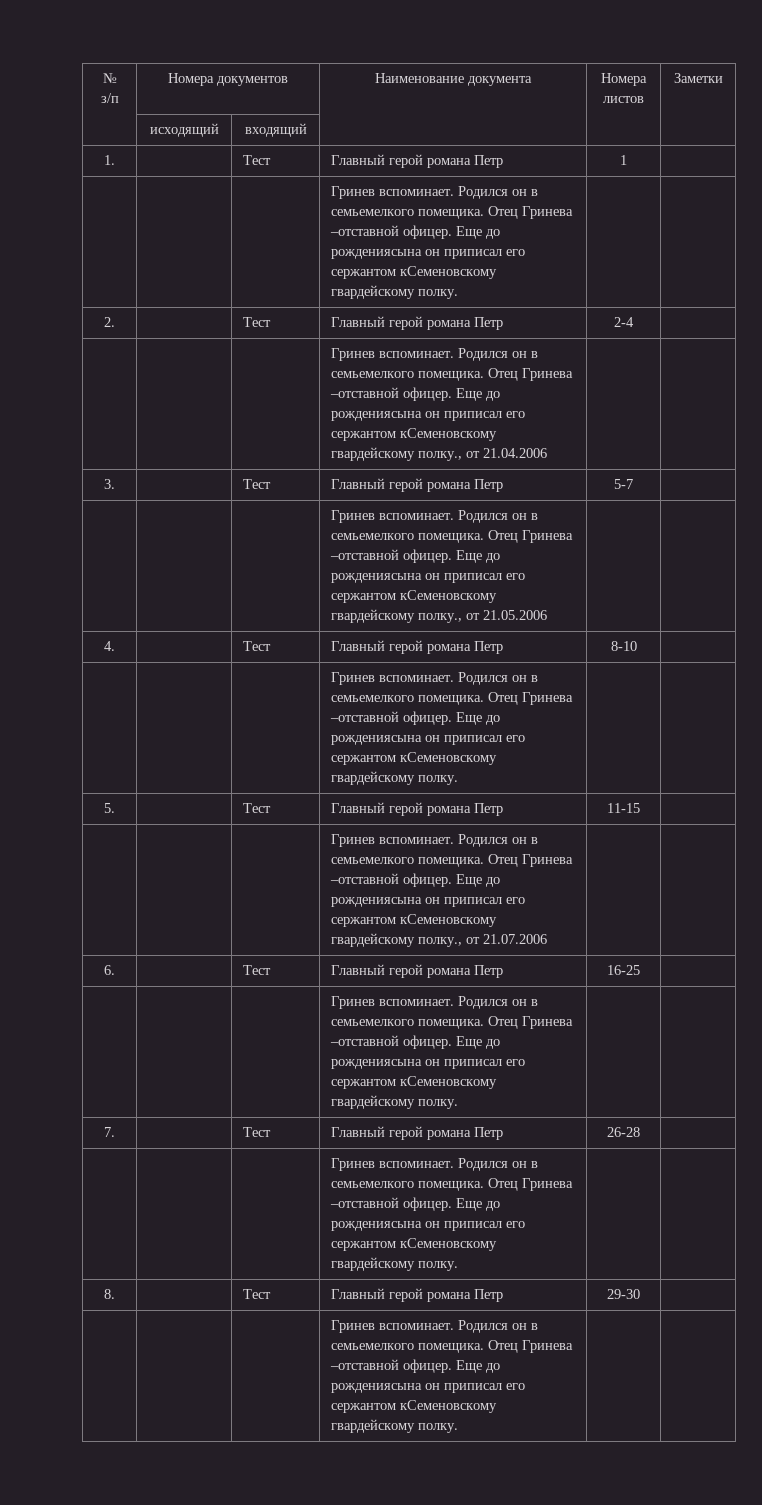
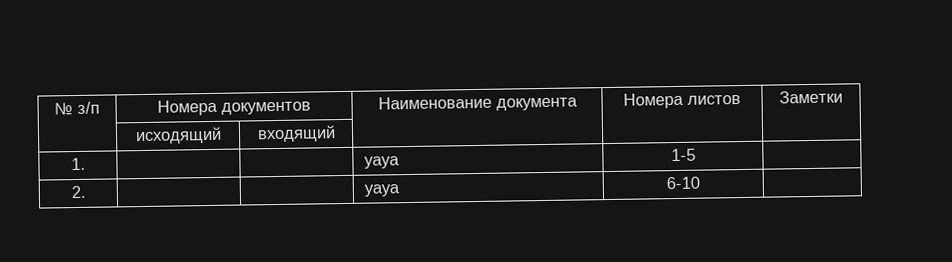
- 1. | | Тест | Главный герой романа Петр | 1 |
- | | | Гринев вспоминает. Родился он в семьемелкого помещика. Отец Гринева –отставной офицер. Еще до рождениясына он приписал его сержантом кСеменовскому гвардейскому полку. | |
- 2. | | Тест | Главный герой романа Петр | 2-4 |
- | | | Гринев вспоминает. Родился он в семьемелкого помещика. Отец Гринева –отставной офицер. Еще до рождениясына он приписал его сержантом кСеменовскому гвардейскому полку., от 21.04.2006 | |
- 3. | | Тест | Главный герой романа Петр | 5-7 |
- | | | Гринев вспоминает. Родился он в семьемелкого помещика. Отец Гринева –отставной офицер. Еще до рождениясына он приписал его сержантом кСеменовскому гвардейскому полку., от 21.05.2006 | |
- 4. | | Тест | Главный герой романа Петр | 8-10 |
- | | | Гринев вспоминает. Родился он в семьемелкого помещика. Отец Гринева –отставной офицер. Еще до рождениясына он приписал его сержантом кСеменовскому гвардейскому полку. | |
- 5. | | Тест | Главный герой романа Петр | 11-15 |
- | | | Гринев вспоминает. Родился он в семьемелкого помещика. Отец Гринева –отставной офицер. Еще до рождениясына он приписал его сержантом кСеменовскому гвардейскому полку., от 21.07.2006 | |
- 6. | | Тест | Главный герой романа Петр | 16-25 |
- | | | Гринев вспоминает. Родился он в семьемелкого помещика. Отец Гринева –отставной офицер. Еще до рождениясына он приписал его сержантом кСеменовскому гвардейскому полку. | |
- 7. | | Тест | Главный герой романа Петр | 26-28 |
- | | | Гринев вспоминает. Родился он в семьемелкого помещика. Отец Гринева –отставной офицер. Еще до рождениясына он приписал его сержантом кСеменовскому гвардейскому полку. | |
- 8. | | Тест | Главный герой романа Петр | 29-30 |
- | | | Гринев вспоминает. Родился он в семьемелкого помещика. Отец Гринева –отставной офицер. Еще до рождениясына он приписал его сержантом кСеменовскому гвардейскому полку. | |
+ 1. | | | уауа | 1-5 |
+ 2. | | | уауа | 6-10 |

